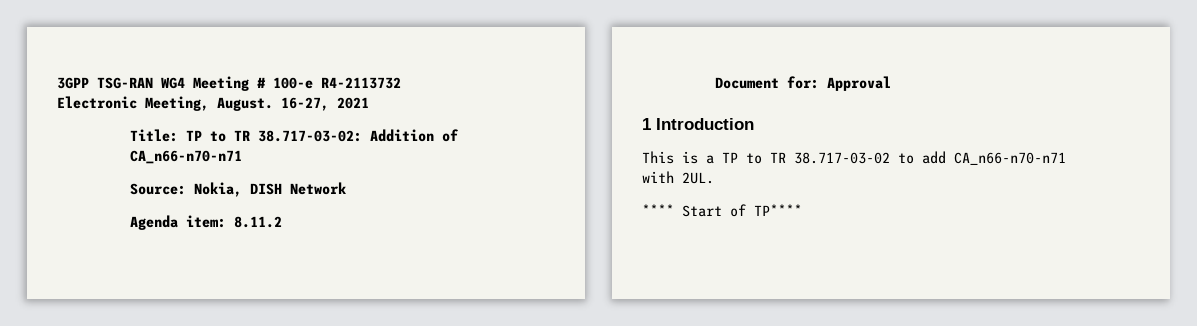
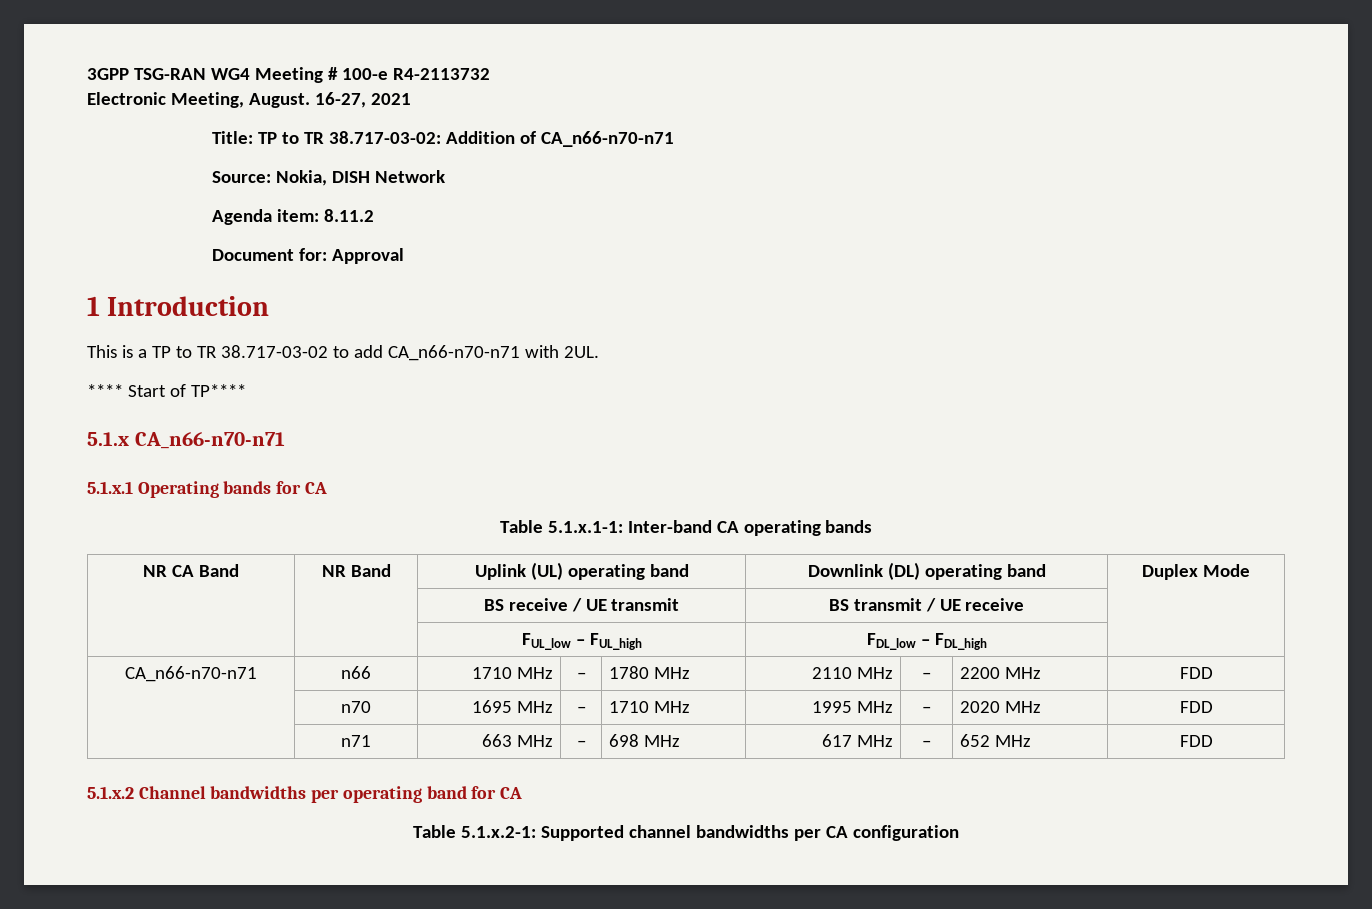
+ 5.1.x CA_n66-n70-n71
+ 5.1.x.1 Operating bands for CA
+ Table 5.1.x.1-1: Inter-band CA operating bands
+ NR CA Band | NR Band | Uplink (UL) operating band | Downlink (DL) operating band | Duplex Mode
+ | | BS receive / UE transmit | BS transmit / UE receive |
+ | | FUL_low – FUL_high | FDL_low – FDL_high |
+ CA_n66-n70-n71 | n66 | 1710 MHz | – | 1780 MHz | 2110 MHz | – | 2200 MHz | FDD
+ | n70 | 1695 MHz | – | 1710 MHz | 1995 MHz | – | 2020 MHz | FDD
+ | n71 | 663 MHz | – | 698 MHz | 617 MHz | – | 652 MHz | FDD
+ 5.1.x.2 Channel bandwidths per operating band for CA
+ Table 5.1.x.2-1: Supported channel bandwidths per CA configuration

